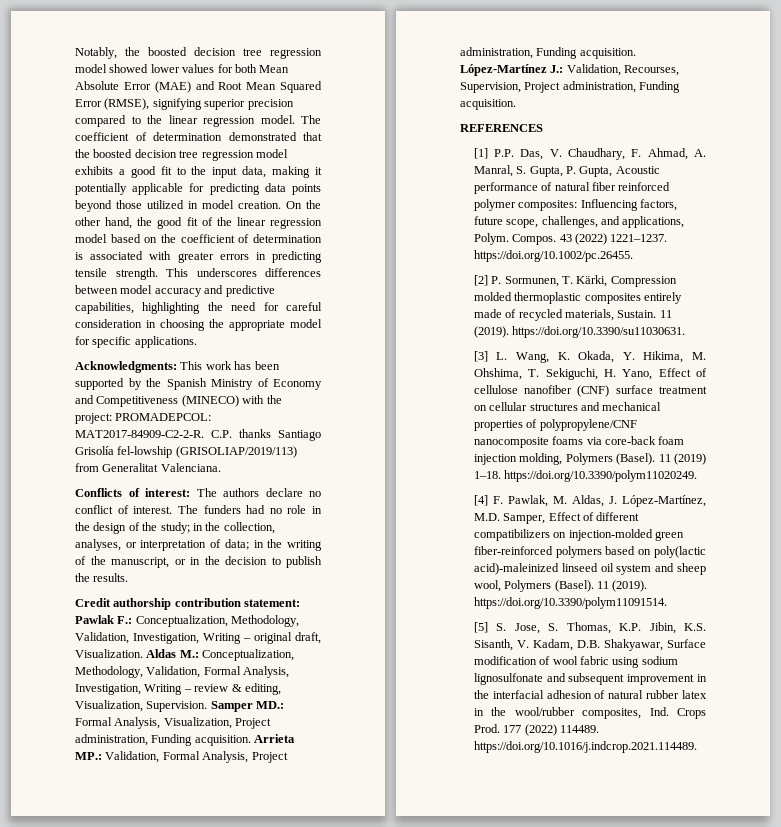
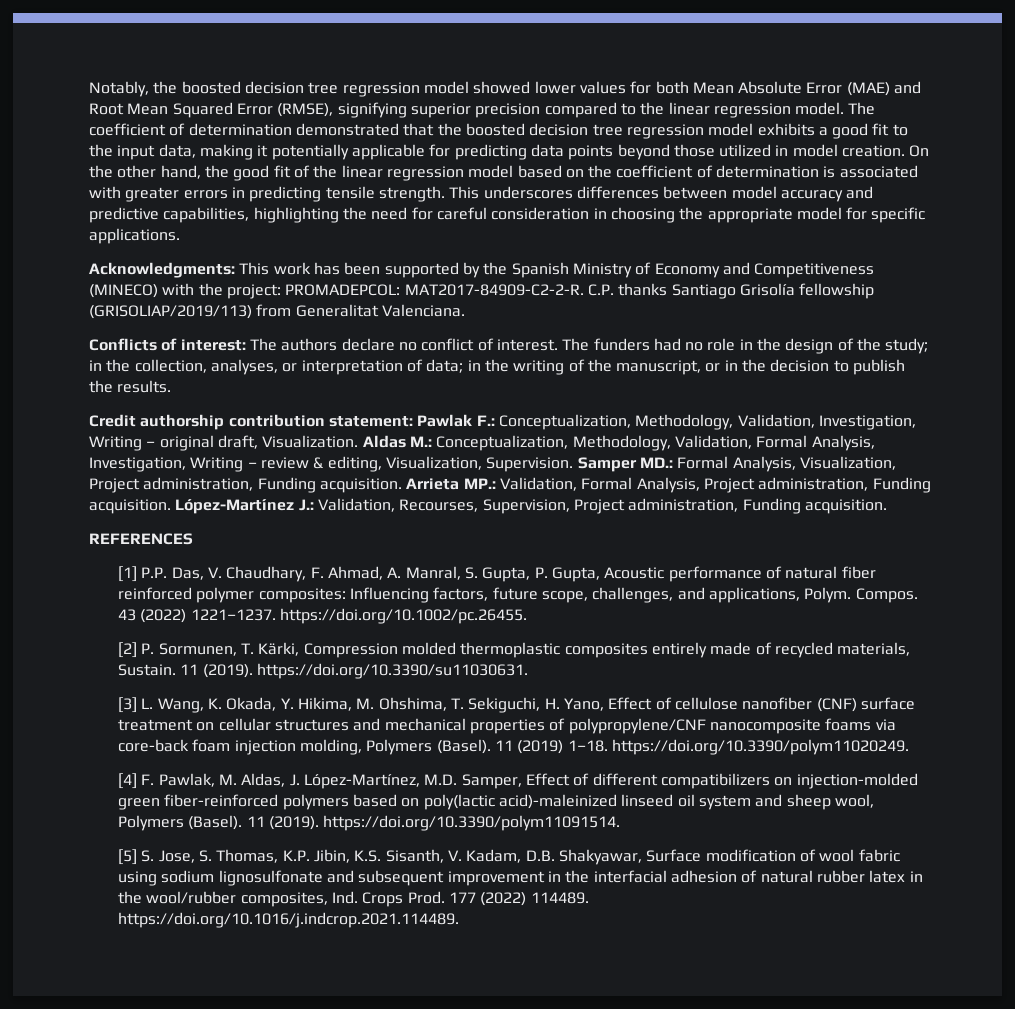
- C.P. thanks Santiago Grisolía fel-lowship (GRISOLIAP/2019/113) from Generalitat Valenciana.
+ C.P. thanks Santiago Grisolía fellowship (GRISOLIAP/2019/113) from Generalitat Valenciana.

